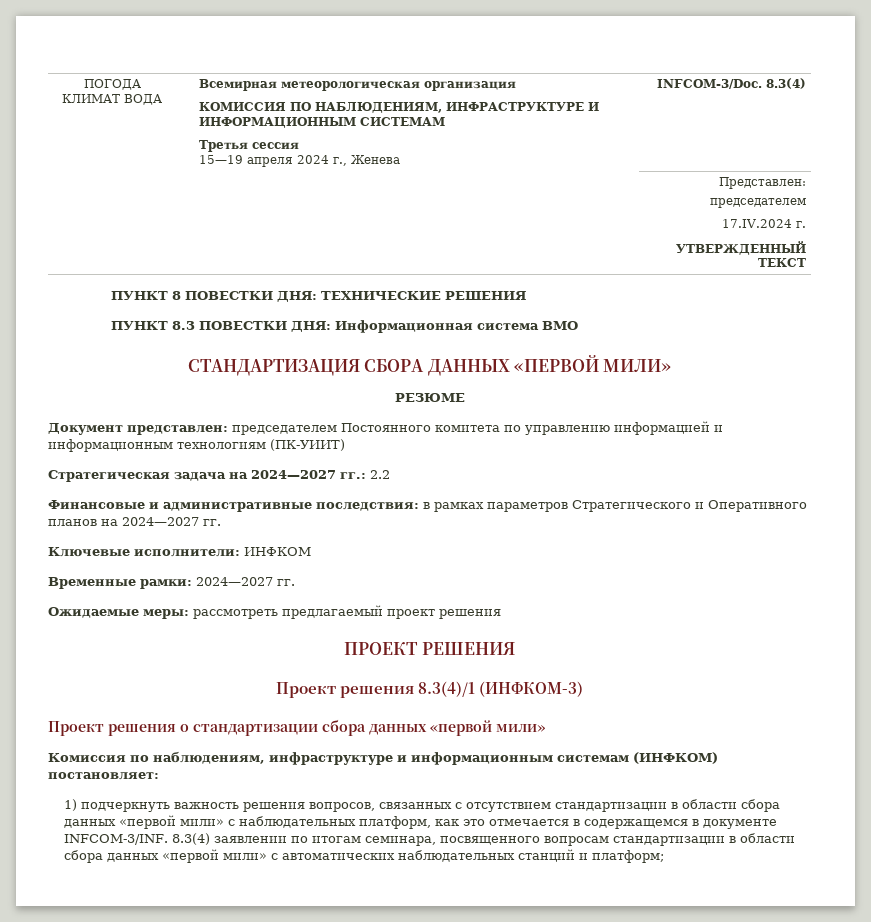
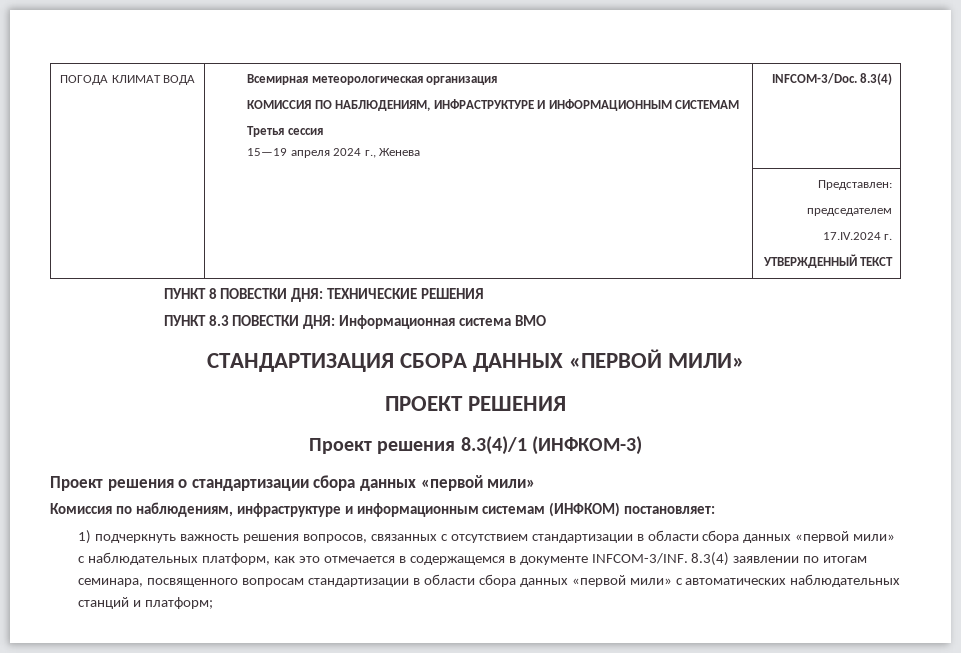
- РЕЗЮМЕ
- Документ представлен: председателем Постоянного комитета по управлению информацией и информационным технологиям (ПК-УИИТ)
- Стратегическая задача на 2024—2027 гг.: 2.2
- Финансовые и административные последствия: в рамках параметров Стратегического и Оперативного планов на 2024—2027 гг.
- Ключевые исполнители: ИНФКОМ
- Временные рамки: 2024—2027 гг.
- Ожидаемые меры: рассмотреть предлагаемый проект решения

